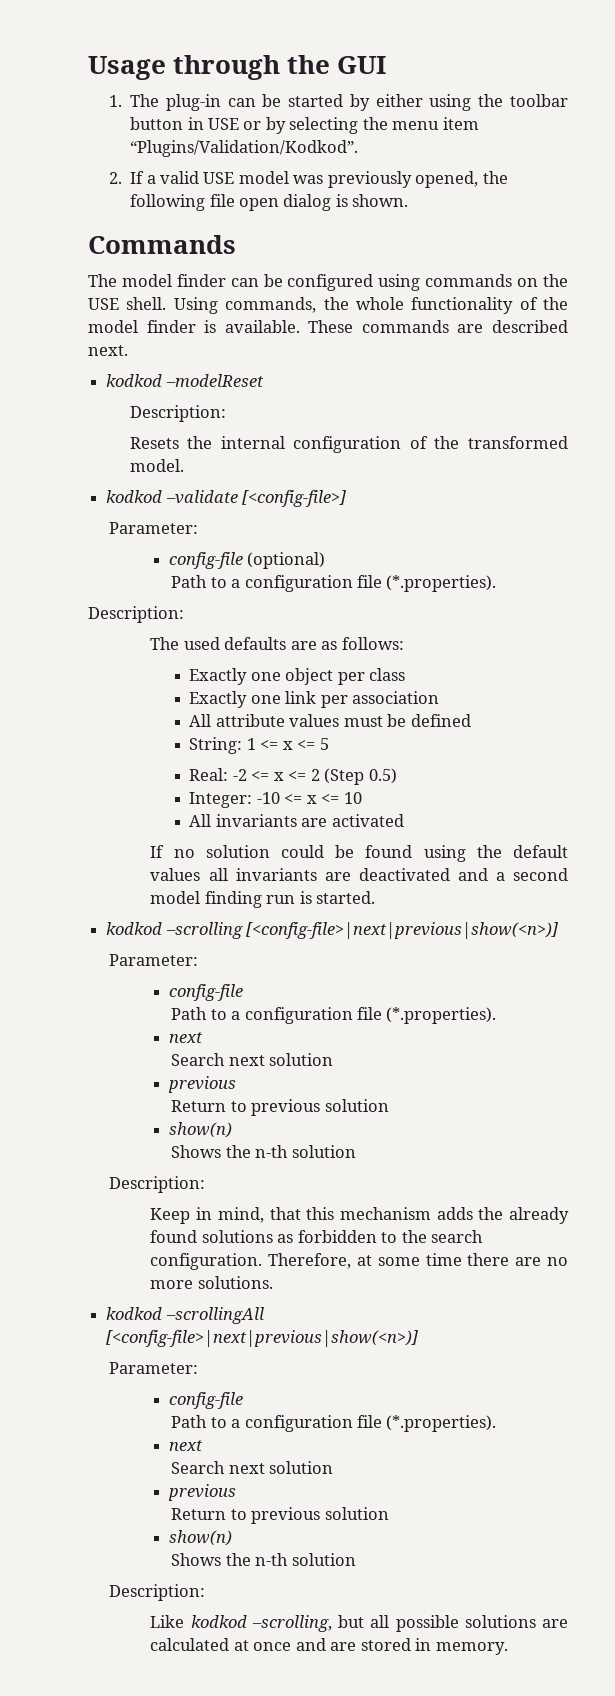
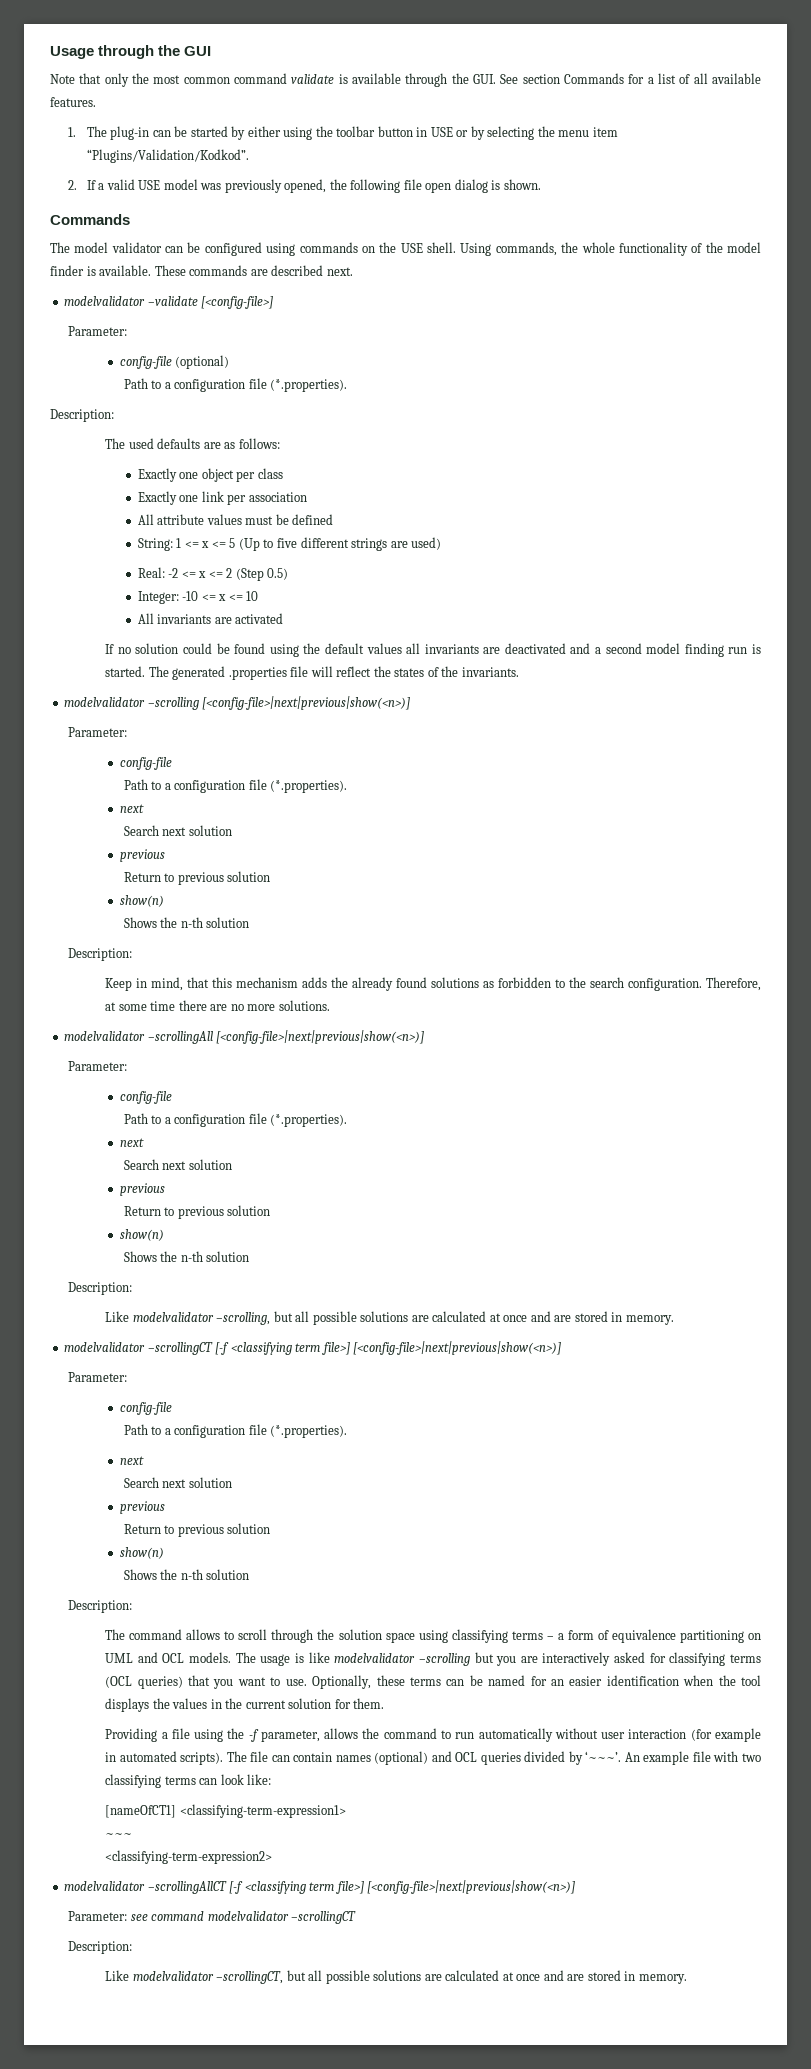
+ Note that only the most common command validate is available through the GUI. See section Commands for a list of all available features.
- The model finder can be configured using commands on the USE shell.
+ The model validator can be configured using commands on the USE shell.
- kodkod –modelReset
- Description:
- Resets the internal configuration of the transformed model.
- kodkod –validate [<config-file>]
+ modelvalidator –validate [<config-file>]
- String: 1 <= x <= 5
+ String: 1 <= x <= 5 (Up to five different strings are used)
- If no solution could be found using the default values all invariants are deactivated and a second model finding run is started.
- kodkod –scrolling [<config-file>|next|previous|show(<n>)]
+ If no solution could be found using the default values all invariants are deactivated and a second model finding run is started. The generated .properties file will reflect the states of the invariants.
+ modelvalidator –scrolling [<config-file>|next|previous|show(<n>)]
- kodkod –scrollingAll [<config-file>|next|previous|show(<n>)]
+ modelvalidator –scrollingAll [<config-file>|next|previous|show(<n>)]
- Like kodkod –scrolling, but all possible solutions are calculated at once and are stored in memory.
+ Like modelvalidator –scrolling, but all possible solutions are calculated at once and are stored in memory.
+ modelvalidator –scrollingCT [-f <classifying term file>] [<config-file>|next|previous|show(<n>)]
+ Parameter:
+ config-file
+ Path to a configuration file (*.properties).
+ next
+ Search next solution
+ previous
+ Return to previous solution
+ show(n)
+ Shows the n-th solution
+ Description:
+ The command allows to scroll through the solution space using classifying terms – a form of equivalence partitioning on UML and OCL models. The usage is like modelvalidator –scrolling but you are interactively asked for classifying terms (OCL queries) that you want to use. Optionally, these terms can be named for an easier identification when the tool displays the values in the current solution for them.
+ Providing a file using the -f parameter, allows the command to run automatically without user interaction (for example in automated scripts). The file can contain names (optional) and OCL queries divided by ‘~~~’. An example file with two classifying terms can look like:
+ [nameOfCT1] <classifying-term-expression1>
+ ~~~
+ <classifying-term-expression2>
+ modelvalidator –scrollingAllCT [-f <classifying term file>] [<config-file>|next|previous|show(<n>)]
+ Parameter: see command modelvalidator –scrollingCT
+ Description:
+ Like modelvalidator –scrollingCT, but all possible solutions are calculated at once and are stored in memory.

